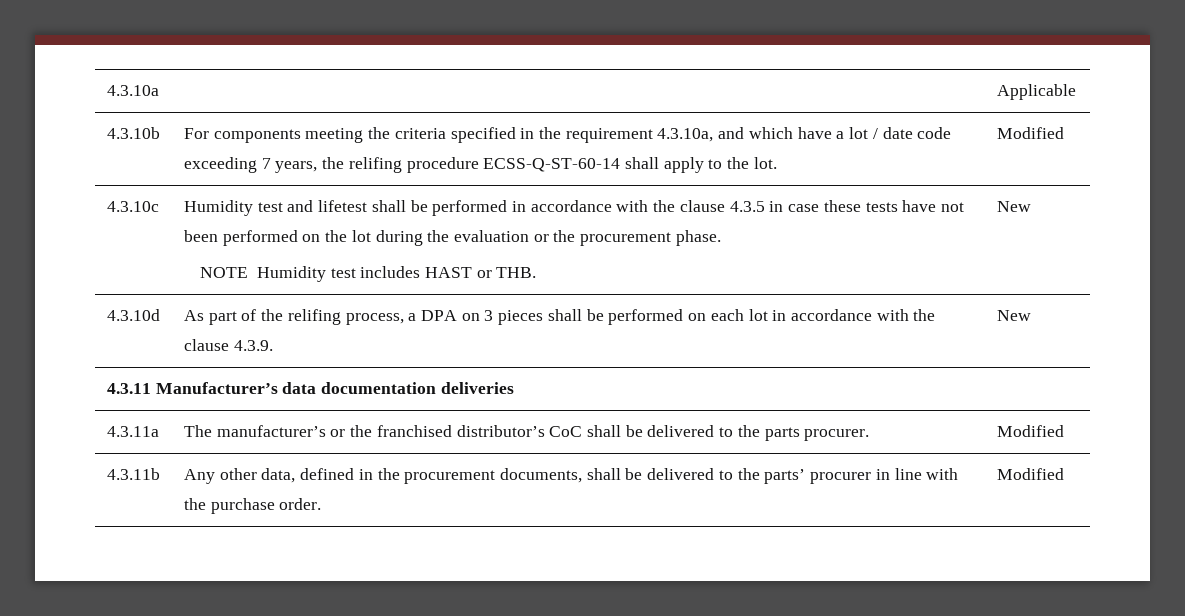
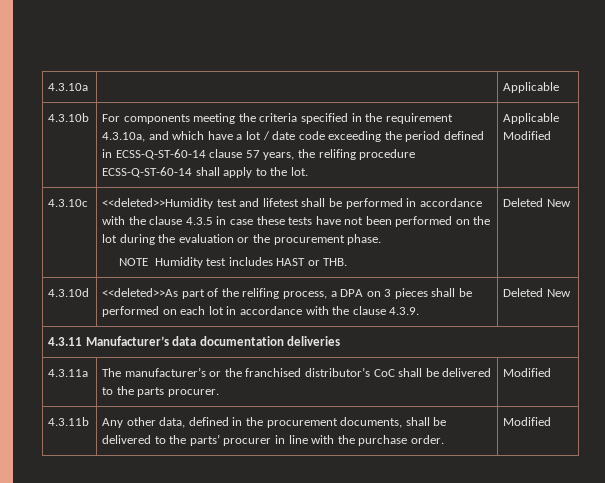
- 4.3.10b | For components meeting the criteria specified in the requirement 4.3.10a, and which have a lot / date code exceeding 7 years, the relifing procedure ECSS-Q-ST-60-14 shall apply to the lot. | Modified
+ 4.3.10b | For components meeting the criteria specified in the requirement 4.3.10a, and which have a lot / date code exceeding the period defined in ECSS-Q-ST-60-14 clause 57 years, the relifing procedure ECSS-Q-ST-60-14 shall apply to the lot. | Applicable Modified
- Humidity test and lifetest shall be performed in accordance with the clause 4.3.5 in case these tests have not been performed on the lot during the evaluation or the procurement phase.
+ <<deleted>>Humidity test and lifetest shall be performed in accordance with the clause 4.3.5 in case these tests have not been performed on the lot during the evaluation or the procurement phase.
- NOTE Humidity test includes HAST or THB. | New
+ NOTE Humidity test includes HAST or THB. | Deleted New
- 4.3.10d | As part of the relifing process, a DPA on 3 pieces shall be performed on each lot in accordance with the clause 4.3.9. | New
+ 4.3.10d | <<deleted>>As part of the relifing process, a DPA on 3 pieces shall be performed on each lot in accordance with the clause 4.3.9. | Deleted New

